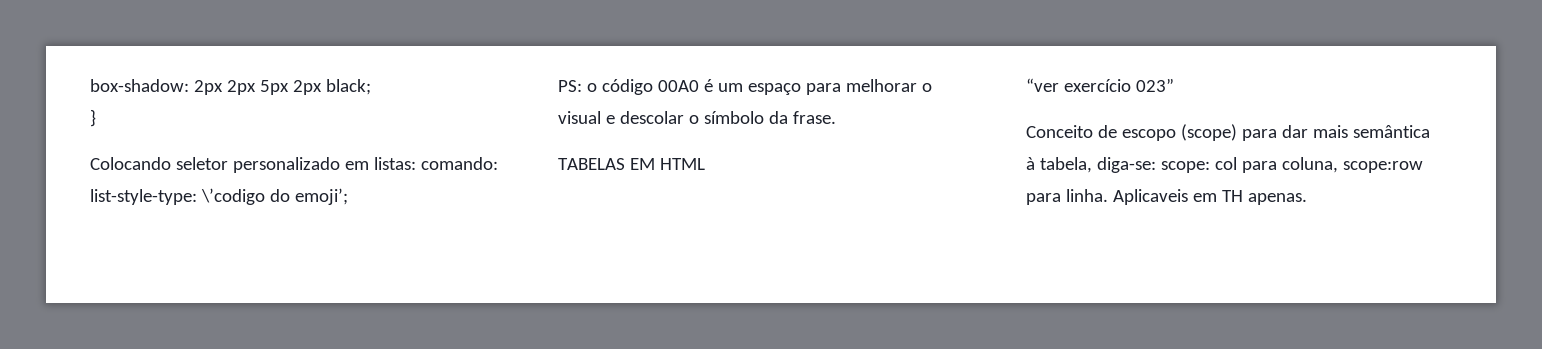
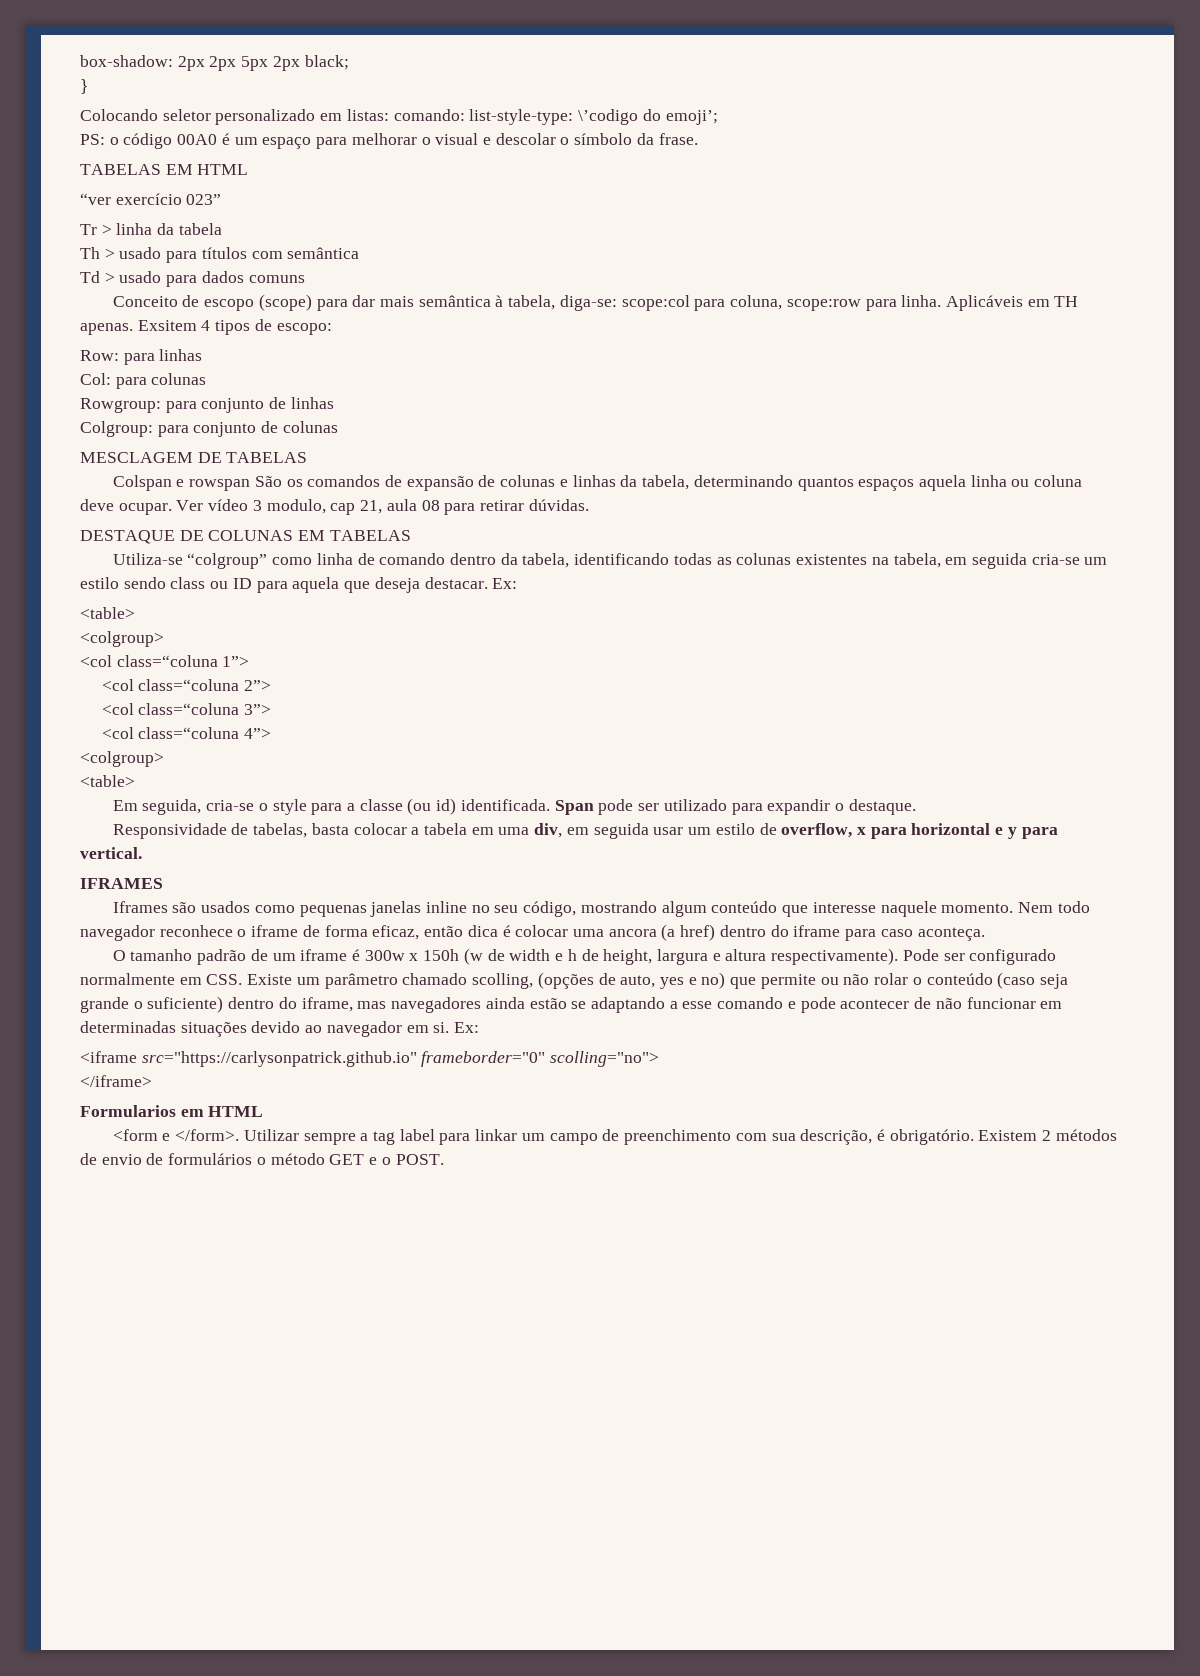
+ Tr > linha da tabela
+ Th > usado para títulos com semântica
+ Td > usado para dados comuns
- Conceito de escopo (scope) para dar mais semântica à tabela, diga-se: scope: col para coluna, scope:row para linha.
+ Conceito de escopo (scope) para dar mais semântica à tabela, diga-se: scope:col para coluna, scope:row para linha.
- Aplicaveis em TH apenas.
+ Aplicáveis em TH apenas.
+ Exsitem 4 tipos de escopo:
+ Row: para linhas
+ Col: para colunas
+ Rowgroup: para conjunto de linhas
+ Colgroup: para conjunto de colunas
+ MESCLAGEM DE TABELAS
+ Colspan e rowspan São os comandos de expansão de colunas e linhas da tabela, determinando quantos espaços aquela linha ou coluna deve ocupar. Ver vídeo 3 modulo, cap 21, aula 08 para retirar dúvidas.
+ DESTAQUE DE COLUNAS EM TABELAS
+ Utiliza-se “colgroup” como linha de comando dentro da tabela, identificando todas as colunas existentes na tabela, em seguida cria-se um estilo sendo class ou ID para aquela que deseja destacar. Ex:
+ <table>
+ <colgroup>
+ <col class=“coluna 1”>
+ <col class=“coluna 2”>
+ <col class=“coluna 3”>
+ <col class=“coluna 4”>
+ <colgroup>
+ <table>
+ Em seguida, cria-se o style para a classe (ou id) identificada. Span pode ser utilizado para expandir o destaque.
+ Responsividade de tabelas, basta colocar a tabela em uma div, em seguida usar um estilo de overflow, x para horizontal e y para vertical.
+ IFRAMES
+ Iframes são usados como pequenas janelas inline no seu código, mostrando algum conteúdo que interesse naquele momento. Nem todo navegador reconhece o iframe de forma eficaz, então dica é colocar uma ancora (a href) dentro do iframe para caso aconteça.
+ O tamanho padrão de um iframe é 300w x 150h (w de width e h de height, largura e altura respectivamente). Pode ser configurado normalmente em CSS. Existe um parâmetro chamado scolling, (opções de auto, yes e no) que permite ou não rolar o conteúdo (caso seja grande o suficiente) dentro do iframe, mas navegadores ainda estão se adaptando a esse comando e pode acontecer de não funcionar em determinadas situações devido ao navegador em si. Ex:
+ <iframe src="https://carlysonpatrick.github.io" frameborder="0" scolling="no">
+ </iframe>
+ Formularios em HTML
+ <form e </form>. Utilizar sempre a tag label para linkar um campo de preenchimento com sua descrição, é obrigatório. Existem 2 métodos de envio de formulários o método GET e o POST.

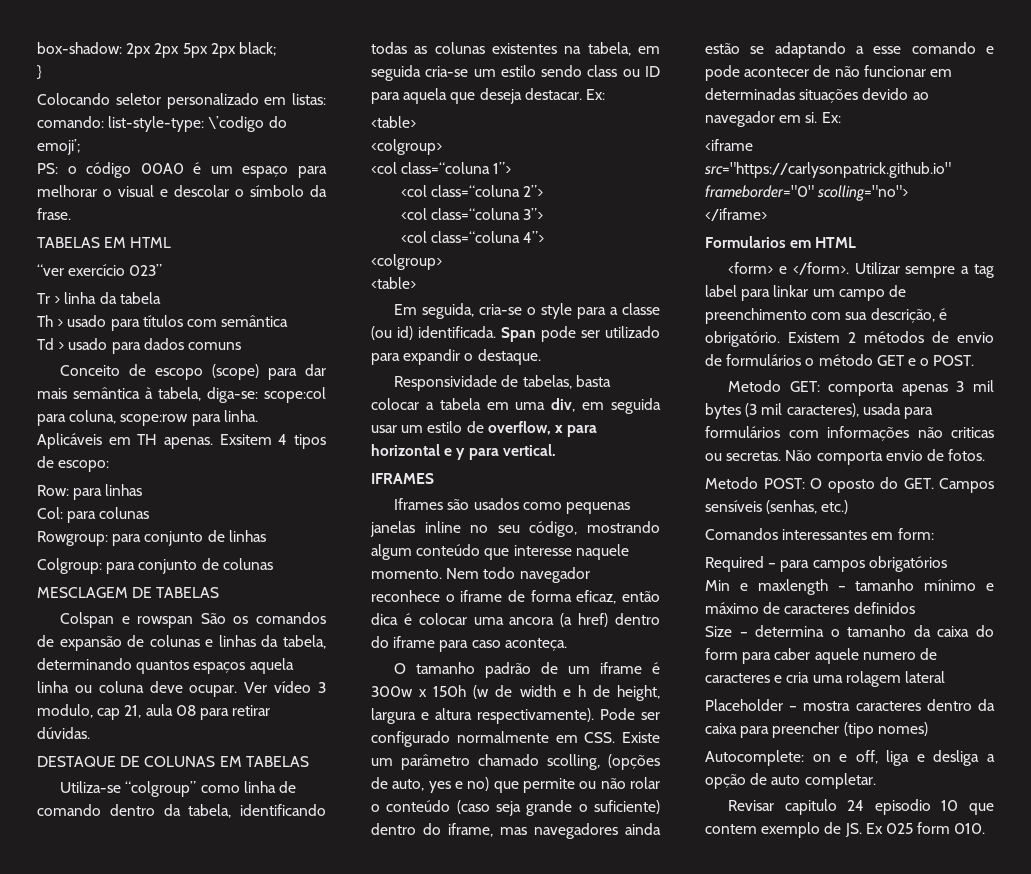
- <form e </form>.
+ <form> e </form>.
+ Metodo GET: comporta apenas 3 mil bytes (3 mil caracteres), usada para formulários com informações não criticas ou secretas. Não comporta envio de fotos.
+ Metodo POST: O oposto do GET. Campos sensíveis (senhas, etc.)
+ Comandos interessantes em form:
+ Required – para campos obrigatórios
+ Min e maxlength – tamanho mínimo e máximo de caracteres definidos
+ Size – determina o tamanho da caixa do form para caber aquele numero de caracteres e cria uma rolagem lateral
+ Placeholder – mostra caracteres dentro da caixa para preencher (tipo nomes)
+ Autocomplete: on e off, liga e desliga a opção de auto completar.
+ Revisar capitulo 24 episodio 10 que contem exemplo de JS. Ex 025 form 010.

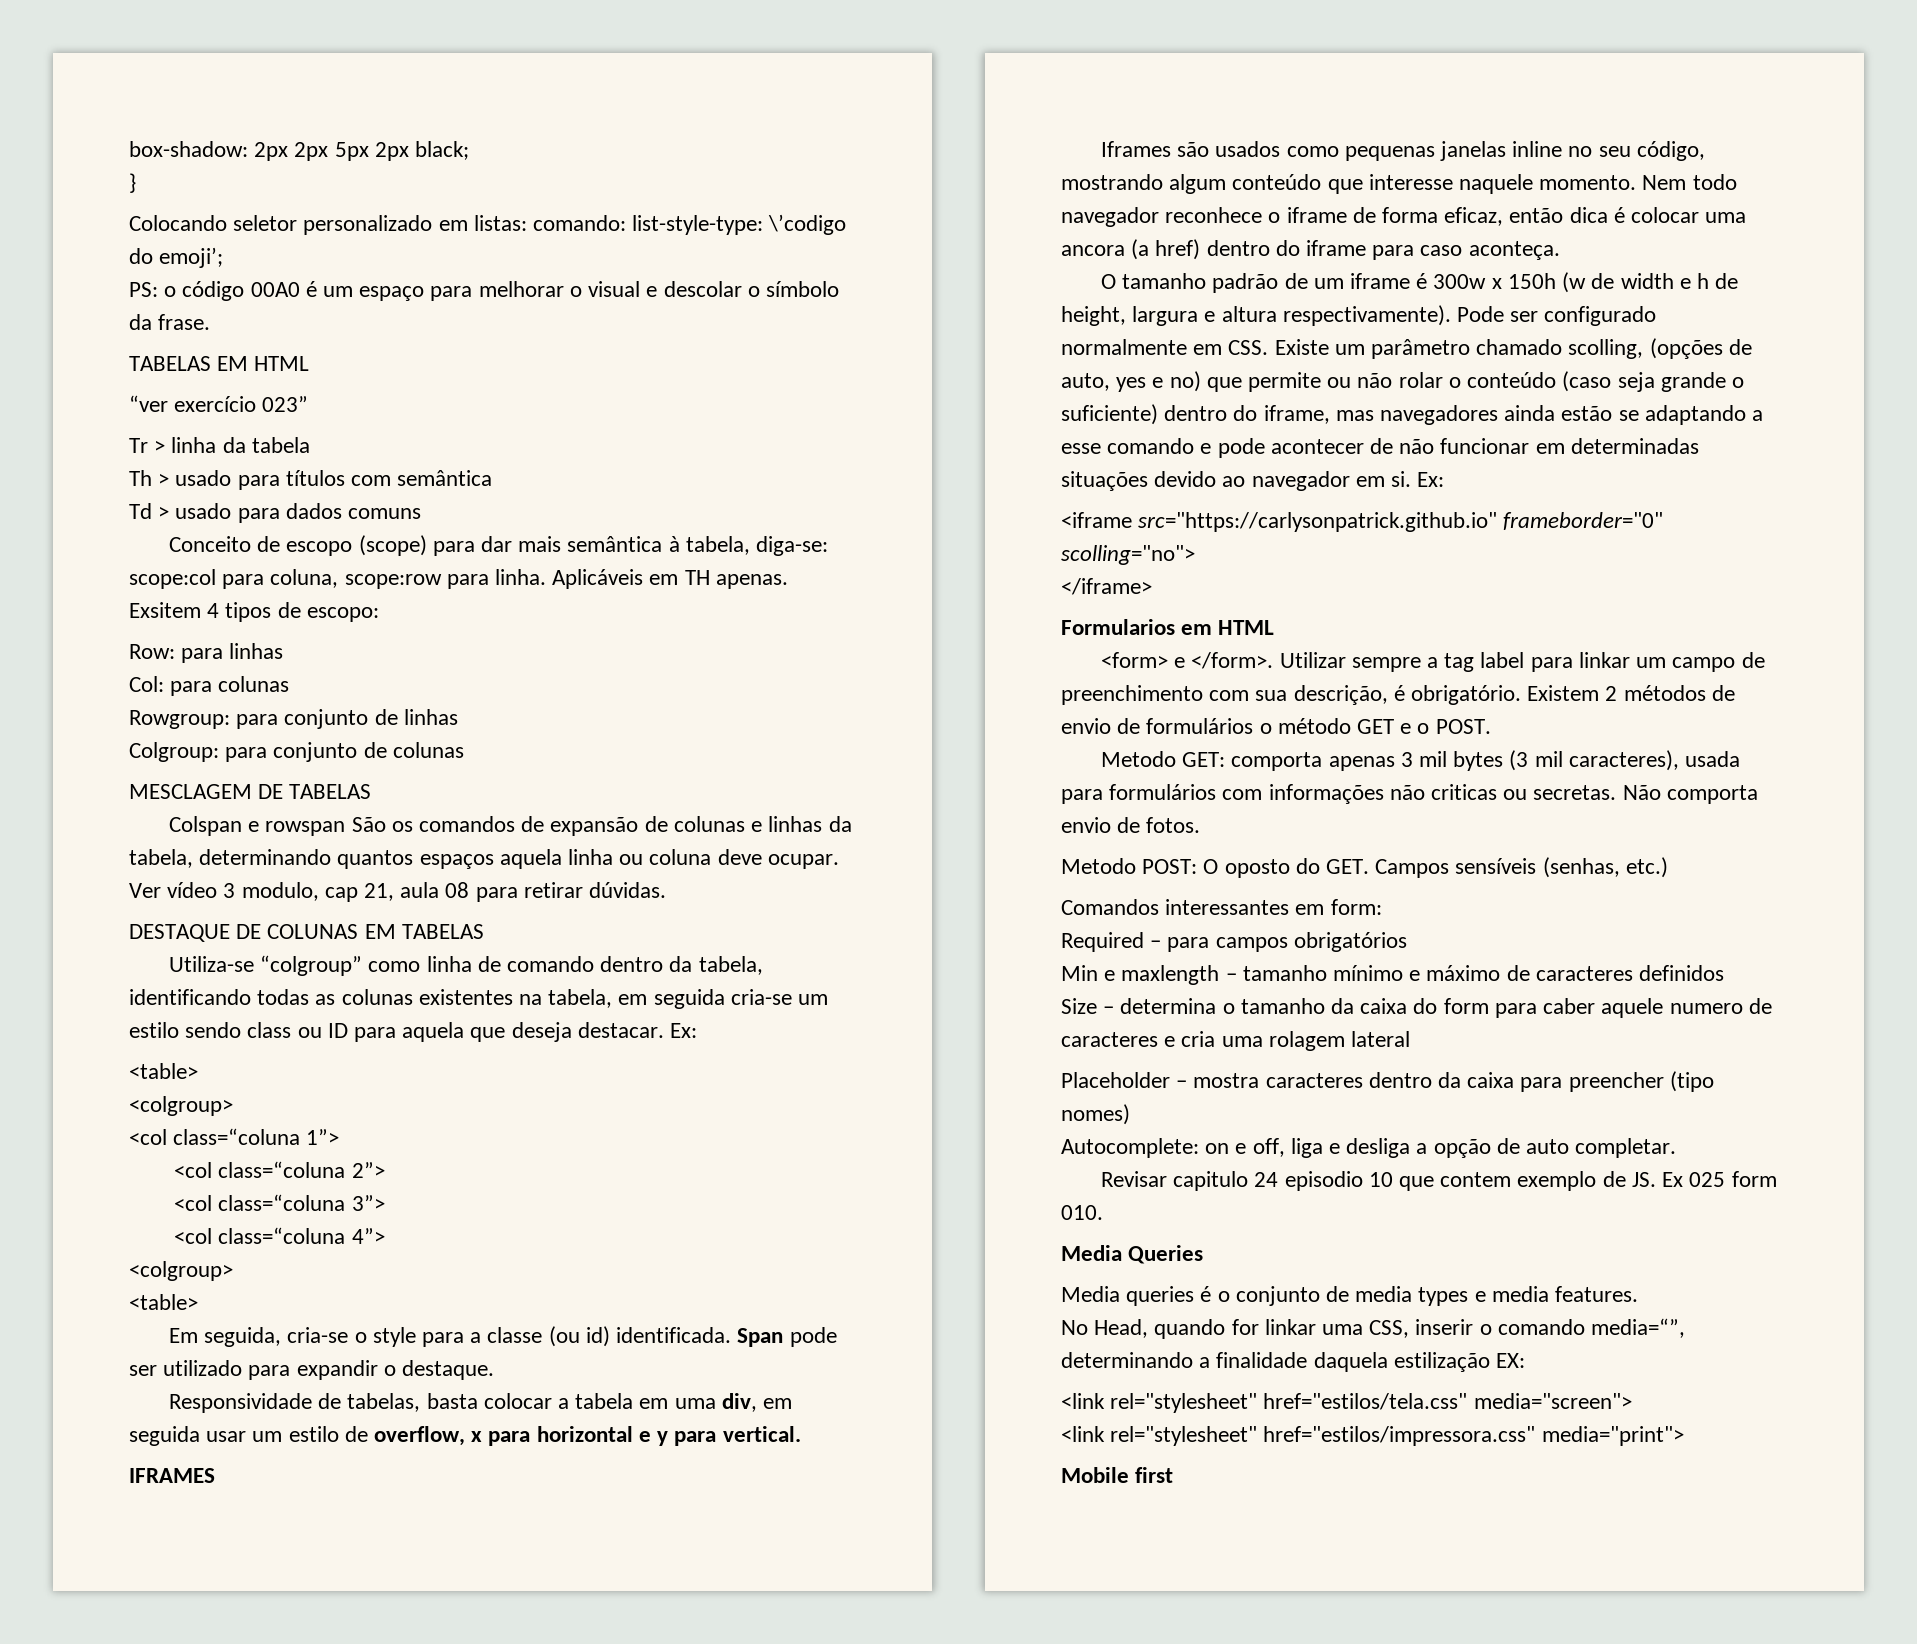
+ Media Queries
+ Media queries é o conjunto de media types e media features.
+ No Head, quando for linkar uma CSS, inserir o comando media=“”, determinando a finalidade daquela estilização EX:
+ <link rel="stylesheet" href="estilos/tela.css" media="screen">
+ <link rel="stylesheet" href="estilos/impressora.css" media="print">
+ Mobile first

